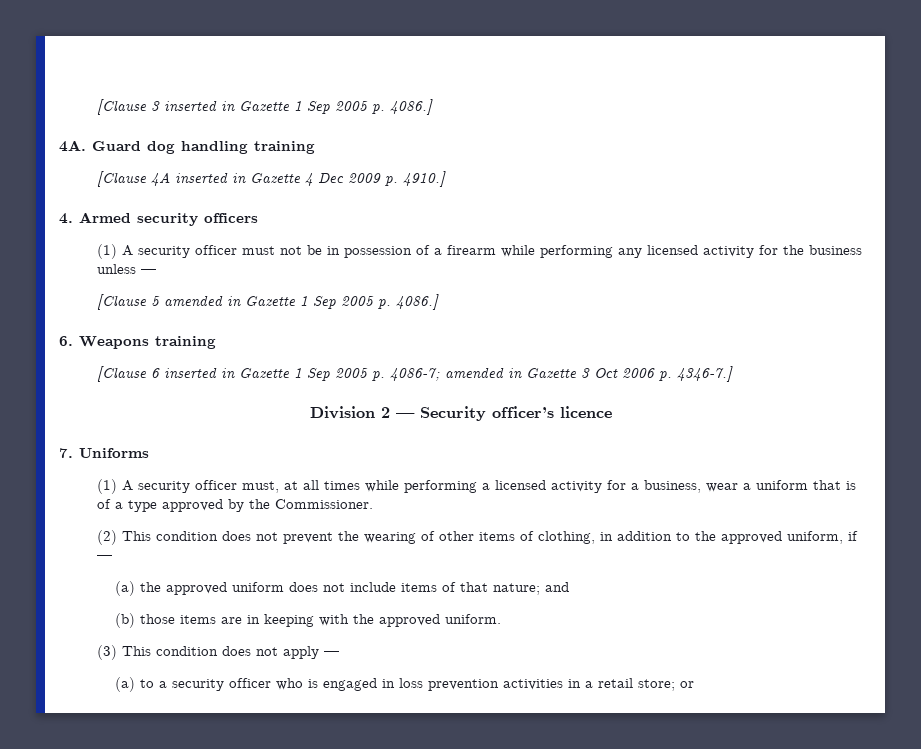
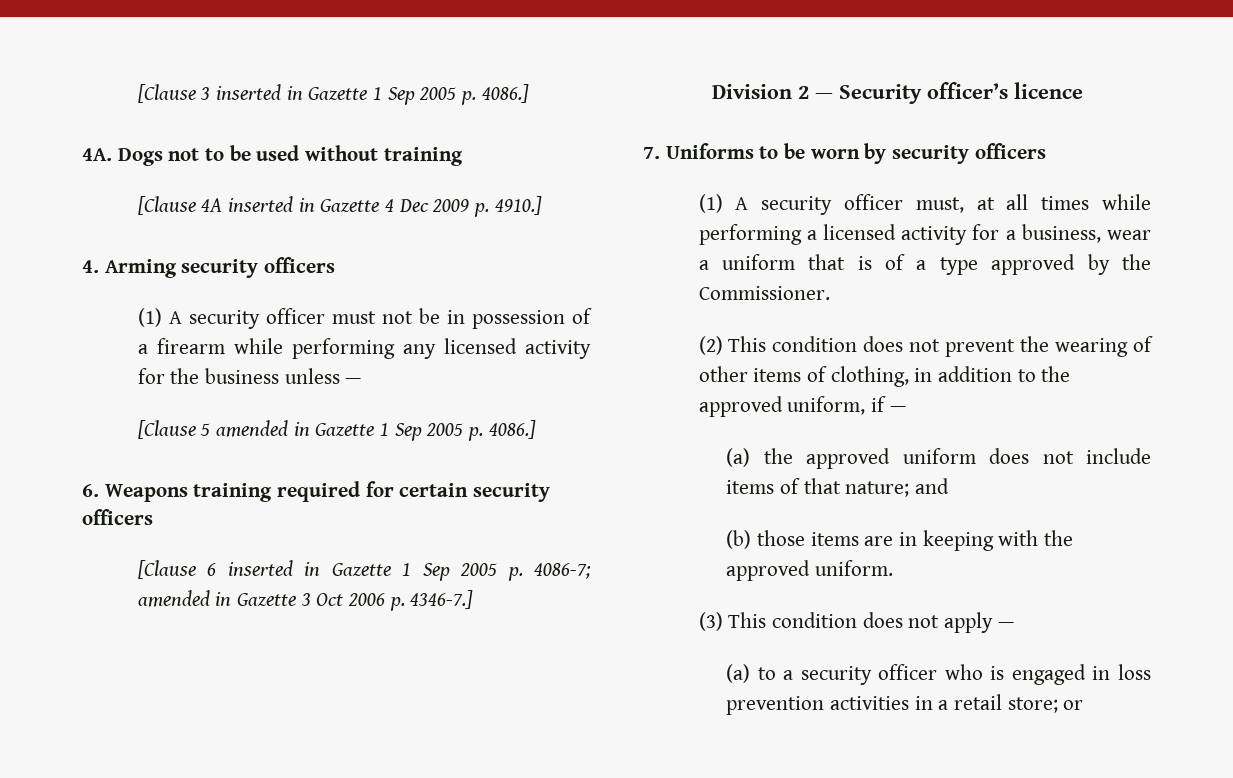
- Guard dog handling training
+ Dogs not to be used without training
- 4. Armed security officers
+ 4. Arming security officers
- 6. Weapons training
+ 6. Weapons training required for certain security officers
- 7. Uniforms
+ 7. Uniforms to be worn by security officers

